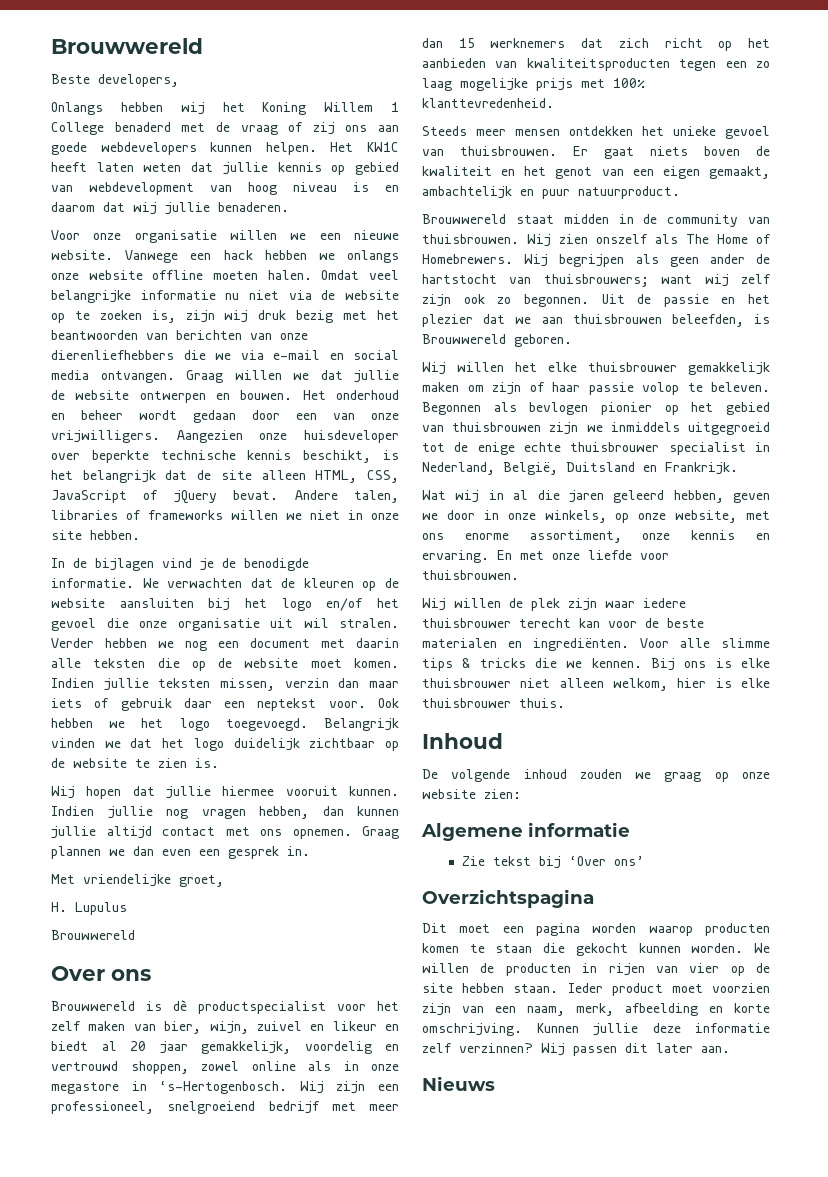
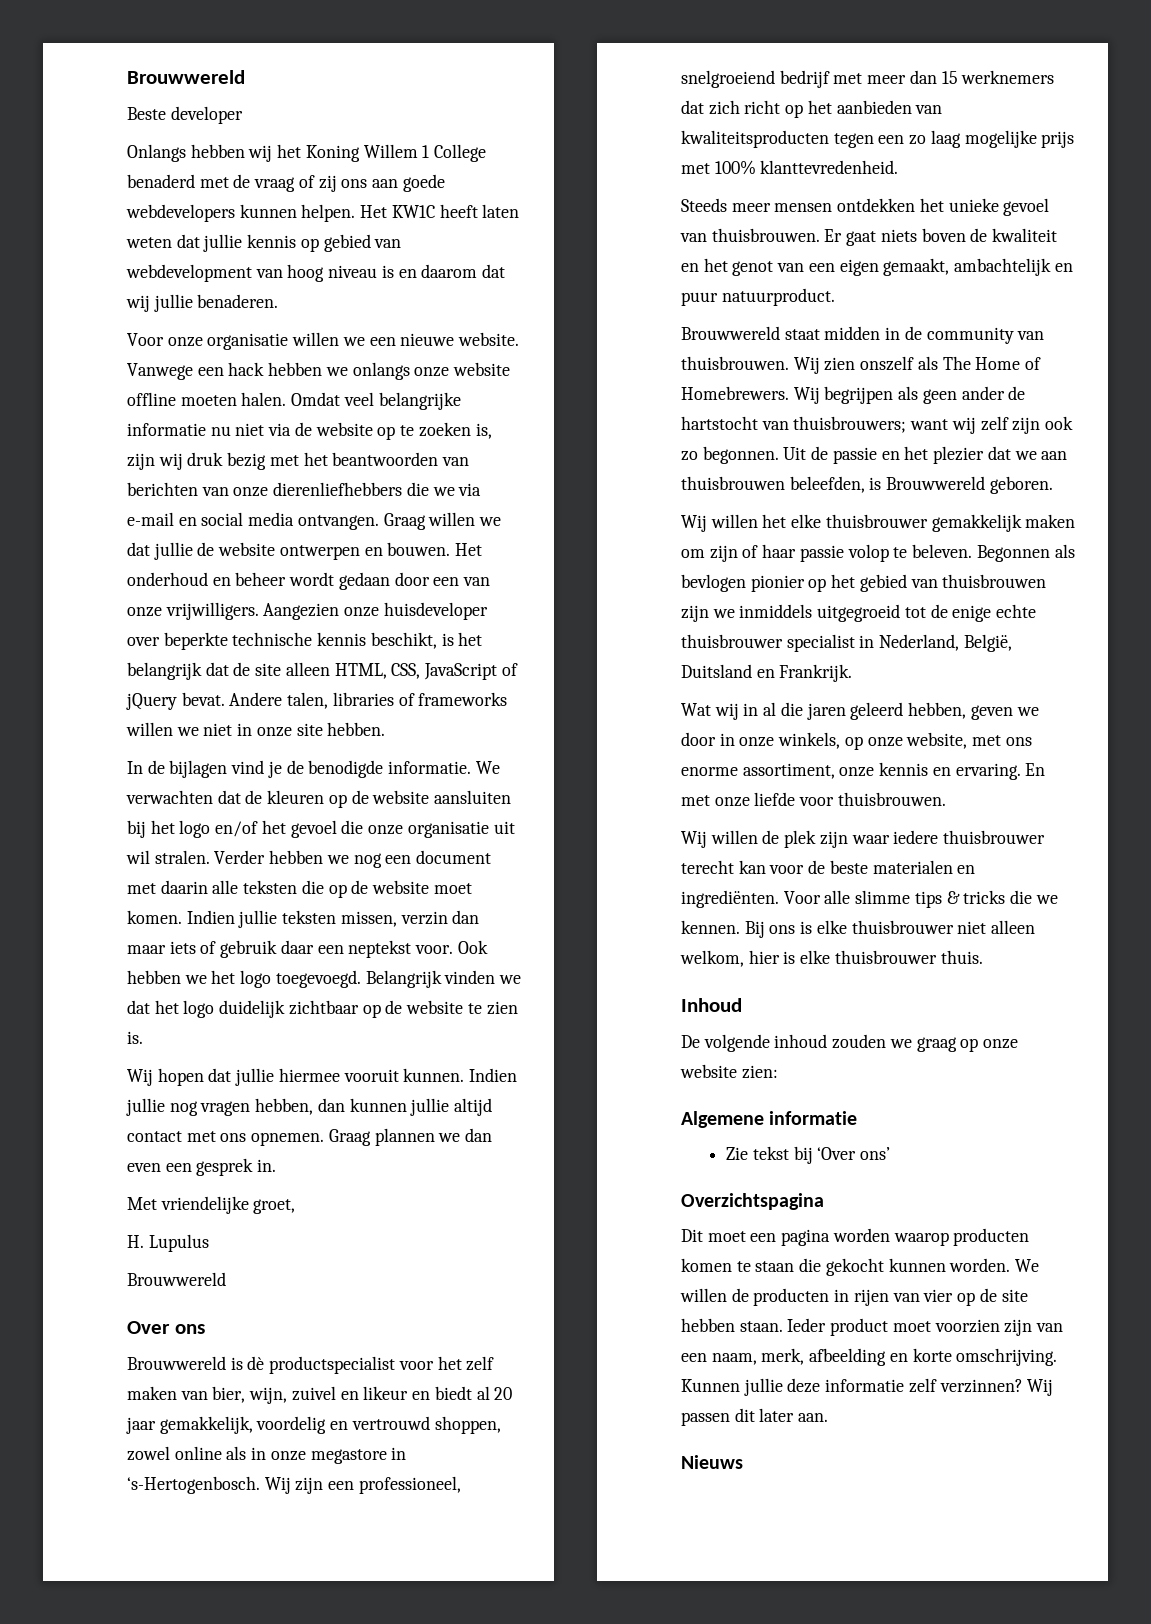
- Beste developers,
+ Beste developer

